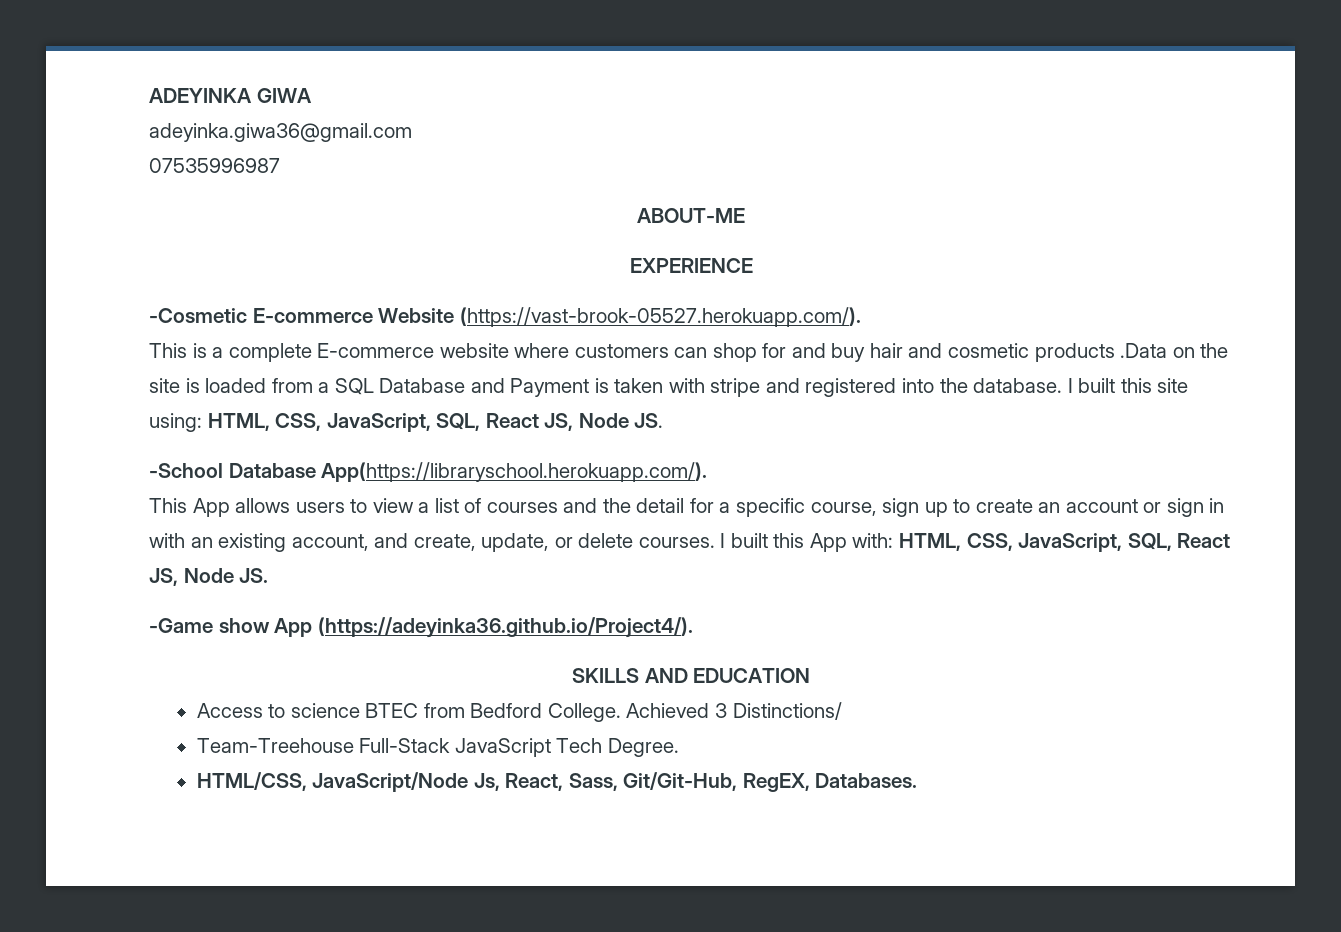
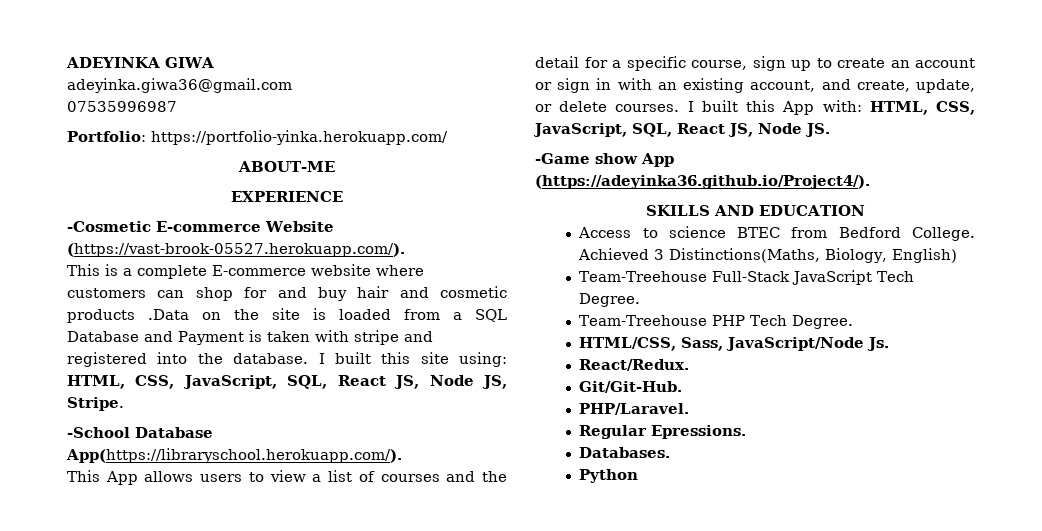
+ Portfolio: https://portfolio-yinka.herokuapp.com/
- I built this site using: HTML, CSS, JavaScript, SQL, React JS, Node JS.
+ I built this site using: HTML, CSS, JavaScript, SQL, React JS, Node JS, Stripe.
- Achieved 3 Distinctions/
+ Achieved 3 Distinctions(Maths, Biology, English)
- HTML/CSS, JavaScript/Node Js, React, Sass, Git/Git-Hub, RegEX, Databases.
+ Team-Treehouse PHP Tech Degree.
+ HTML/CSS, Sass, JavaScript/Node Js.
+ React/Redux.
+ Git/Git-Hub.
+ PHP/Laravel.
+ Regular Epressions.
+ Databases.
+ Python

